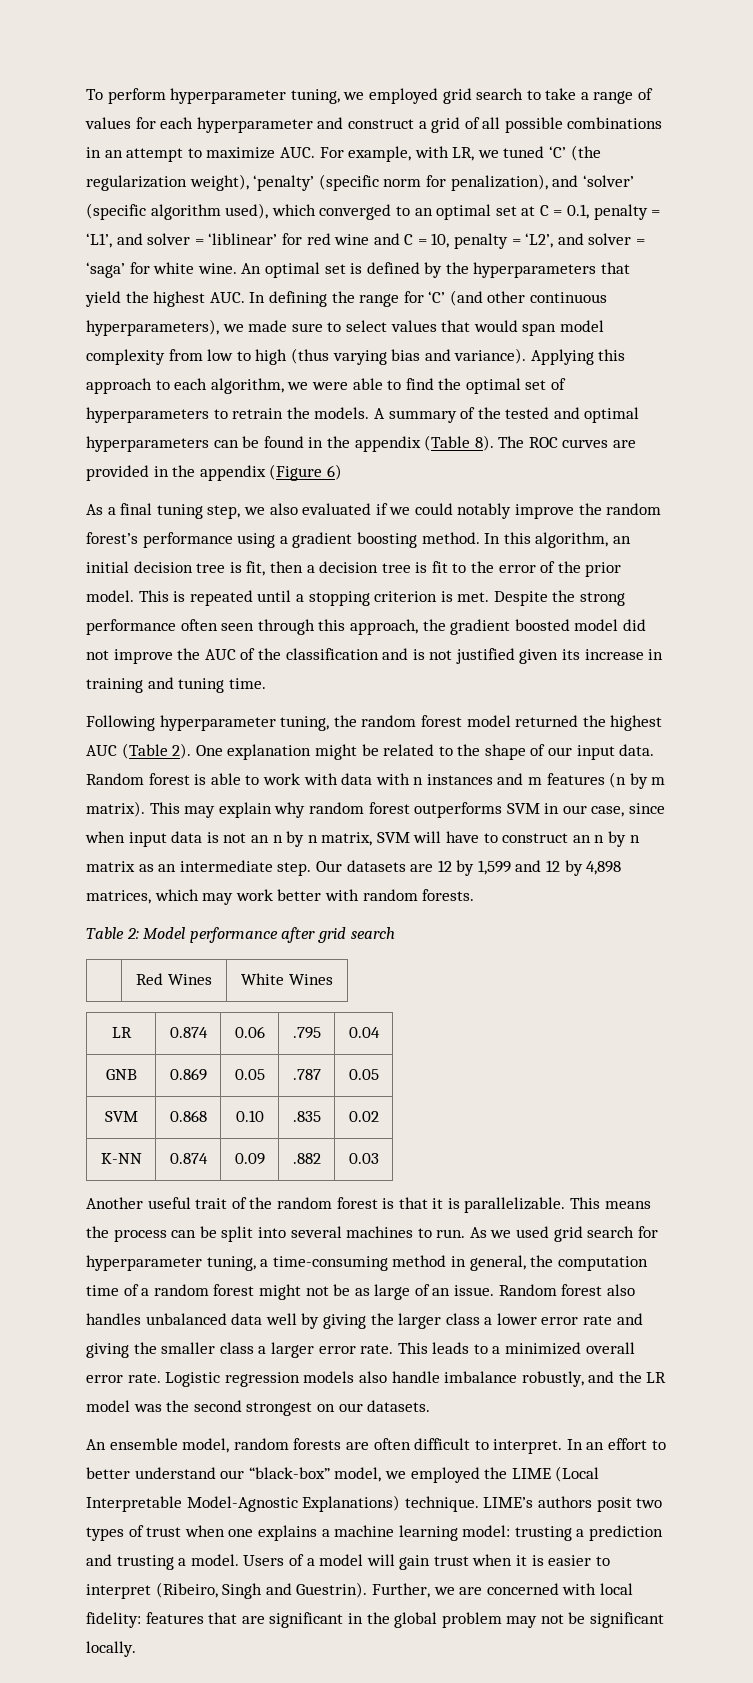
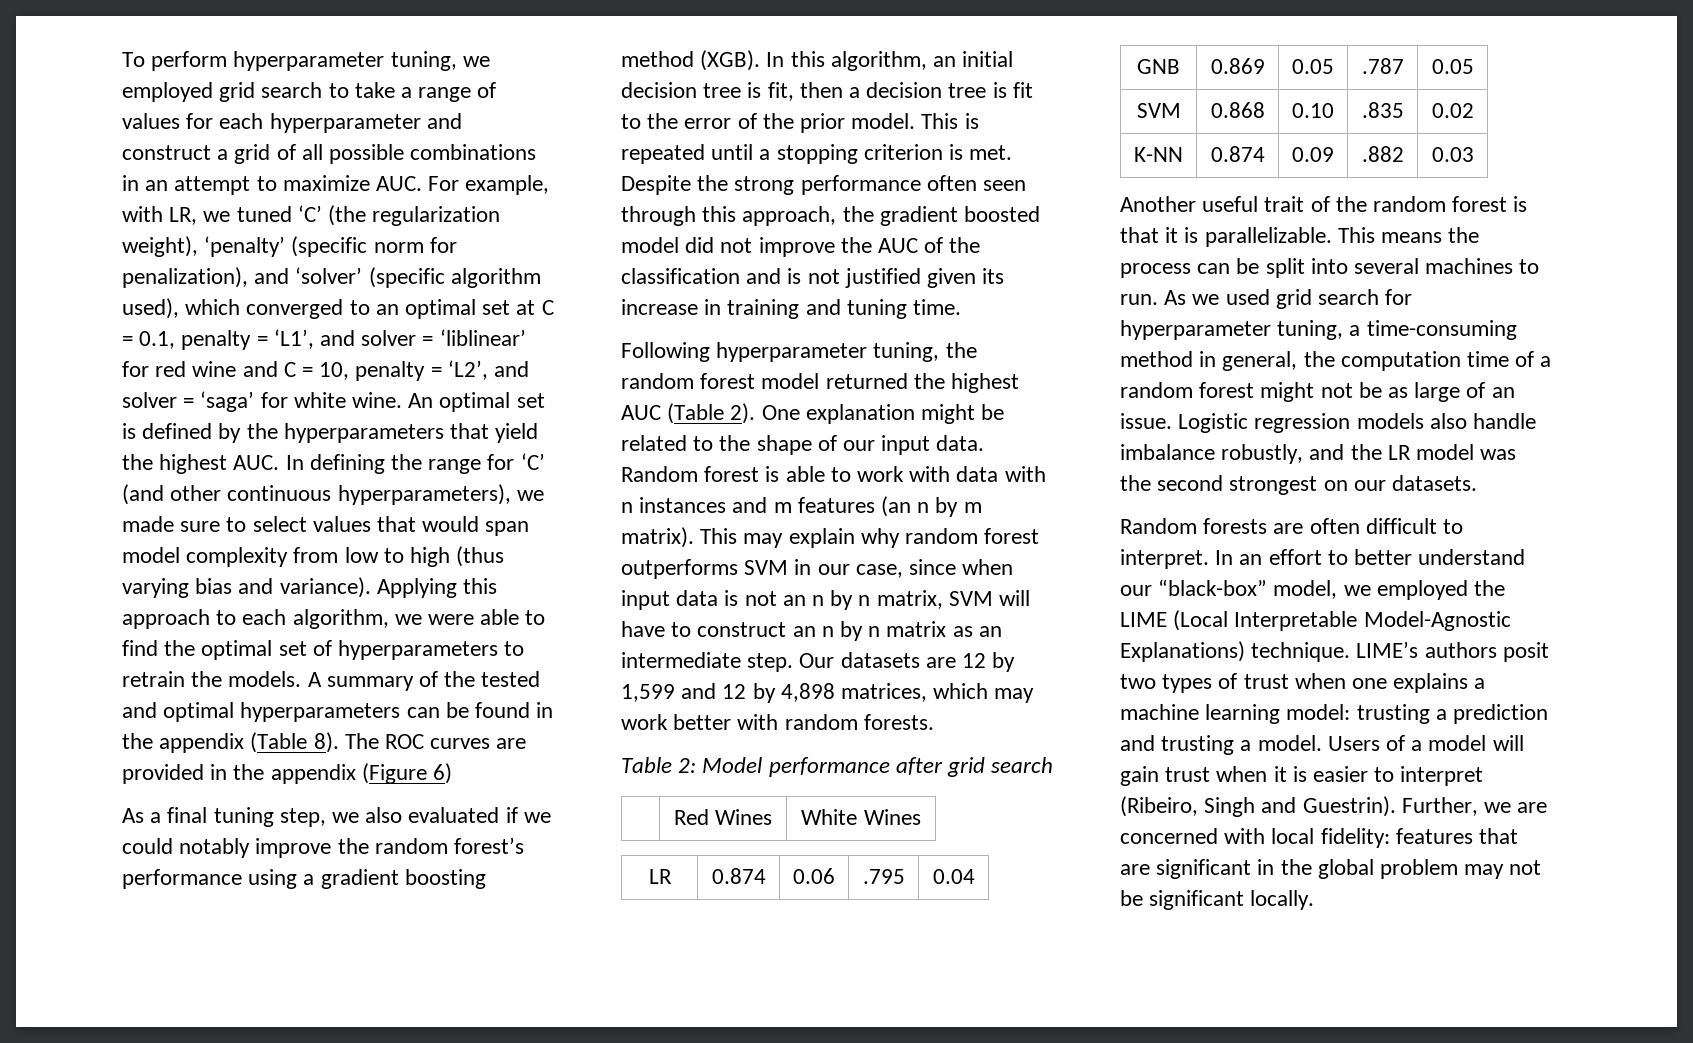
- As a final tuning step, we also evaluated if we could notably improve the random forest’s performance using a gradient boosting method.
+ As a final tuning step, we also evaluated if we could notably improve the random forest’s performance using a gradient boosting method (XGB).
- Random forest is able to work with data with n instances and m features (n by m matrix).
+ Random forest is able to work with data with n instances and m features (an n by m matrix).
- Random forest also handles unbalanced data well by giving the larger class a lower error rate and giving the smaller class a larger error rate. This leads to a minimized overall error rate.
- An ensemble model, random forests are often difficult to interpret.
+ Random forests are often difficult to interpret.

